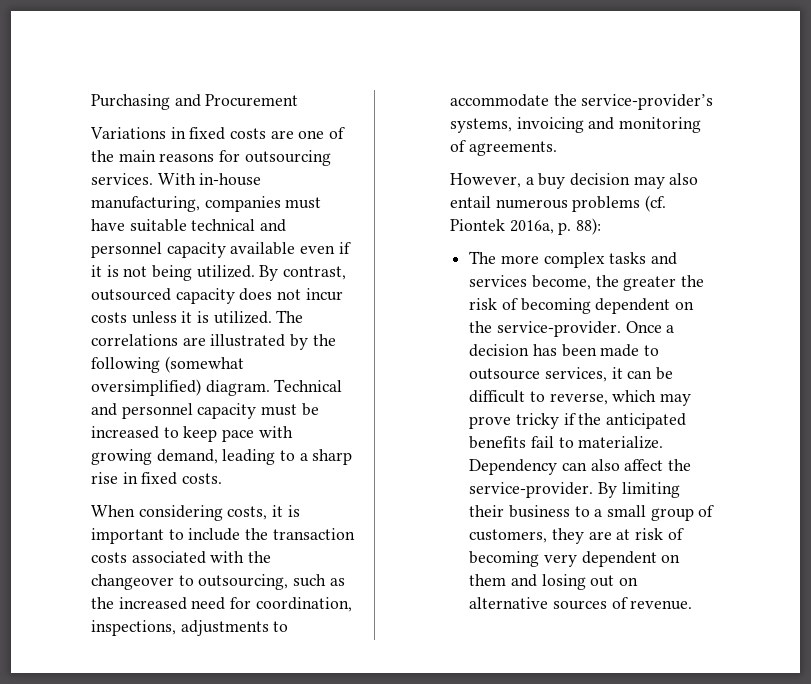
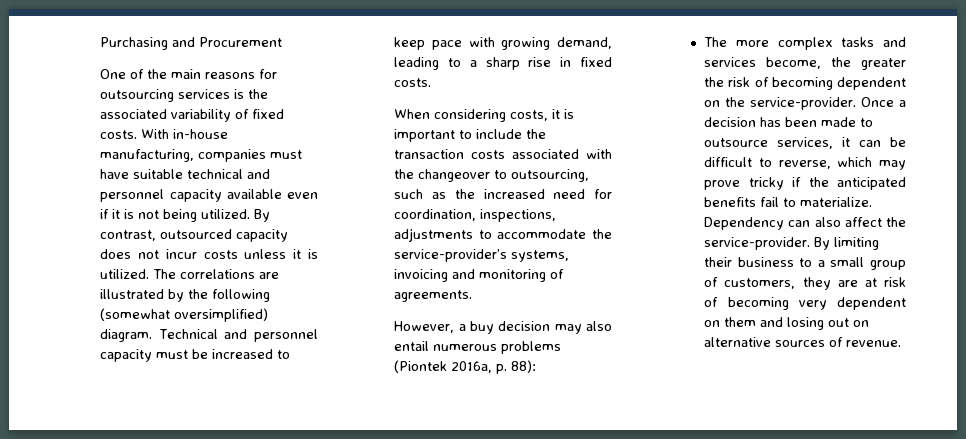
- Variations in fixed costs are one of the main reasons for outsourcing services.
+ One of the main reasons for outsourcing services is the associated variability of fixed costs.
- However, a buy decision may also entail numerous problems (cf. Piontek 2016a, p. 88):
+ However, a buy decision may also entail numerous problems (Piontek 2016a, p. 88):

